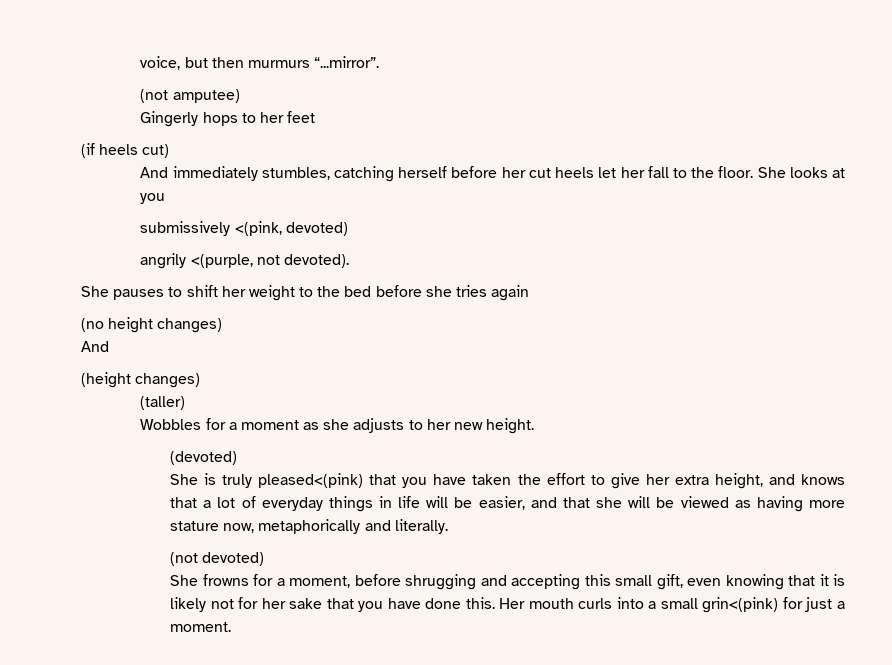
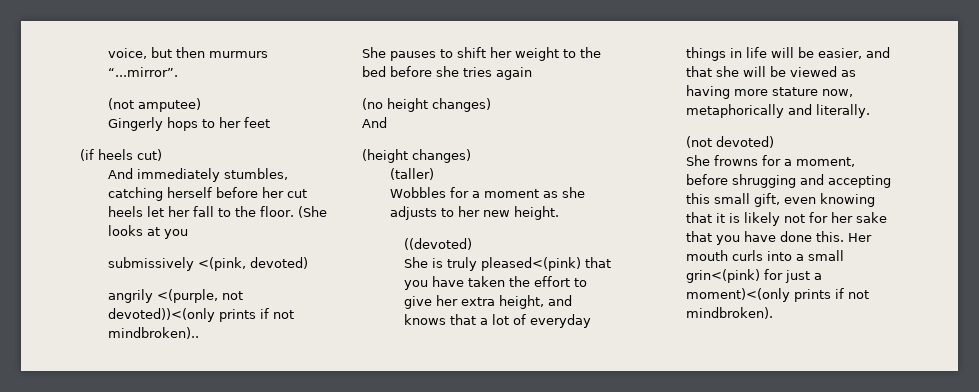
- She looks at you
+ (She looks at you
- angrily <(purple, not devoted).
+ angrily <(purple, not devoted))<(only prints if not mindbroken)..
- (devoted)
+ ((devoted)
- Her mouth curls into a small grin<(pink) for just a moment.
+ Her mouth curls into a small grin<(pink) for just a moment)<(only prints if not mindbroken).

